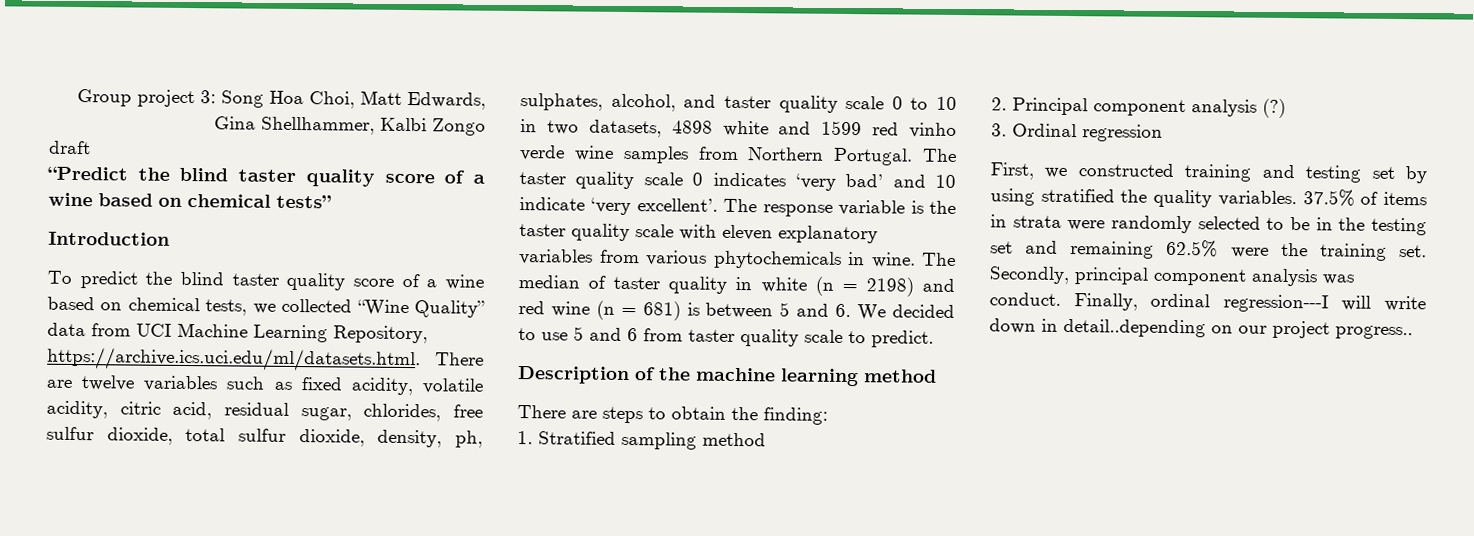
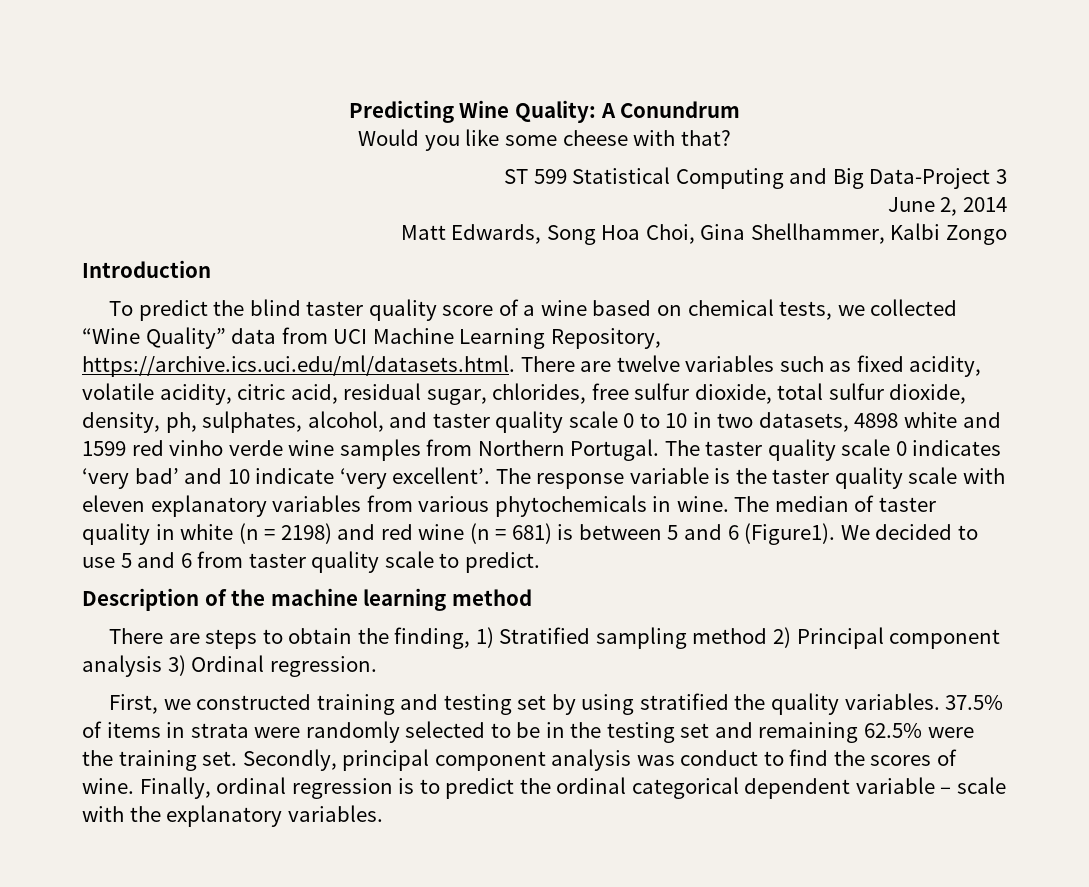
- Group project 3: Song Hoa Choi, Matt Edwards, Gina Shellhammer, Kalbi Zongo
+ Predicting Wine Quality: A Conundrum
+ Would you like some cheese with that?
+ ST 599 Statistical Computing and Big Data-Project 3
+ June 2, 2014
+ Matt Edwards, Song Hoa Choi, Gina Shellhammer, Kalbi Zongo
- draft
- “Predict the blind taster quality score of a wine based on chemical tests”
- The median of taster quality in white (n = 2198) and red wine (n = 681) is between 5 and 6. We decided to use 5 and 6 from taster quality scale to predict.
+ The median of taster quality in white (n = 2198) and red wine (n = 681) is between 5 and 6 (Figure1). We decided to use 5 and 6 from taster quality scale to predict.
- There are steps to obtain the finding:
- 1. Stratified sampling method
- 2. Principal component analysis (?)
- 3. Ordinal regression
+ There are steps to obtain the finding, 1) Stratified sampling method 2) Principal component analysis 3) Ordinal regression.
- Secondly, principal component analysis was conduct. Finally, ordinal regression---I will write down in detail..depending on our project progress..
+ Secondly, principal component analysis was conduct to find the scores of wine. Finally, ordinal regression is to predict the ordinal categorical dependent variable – scale with the explanatory variables.

